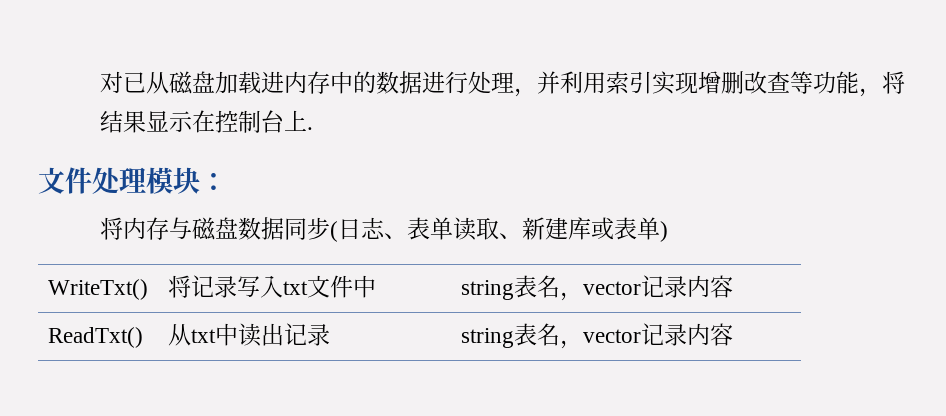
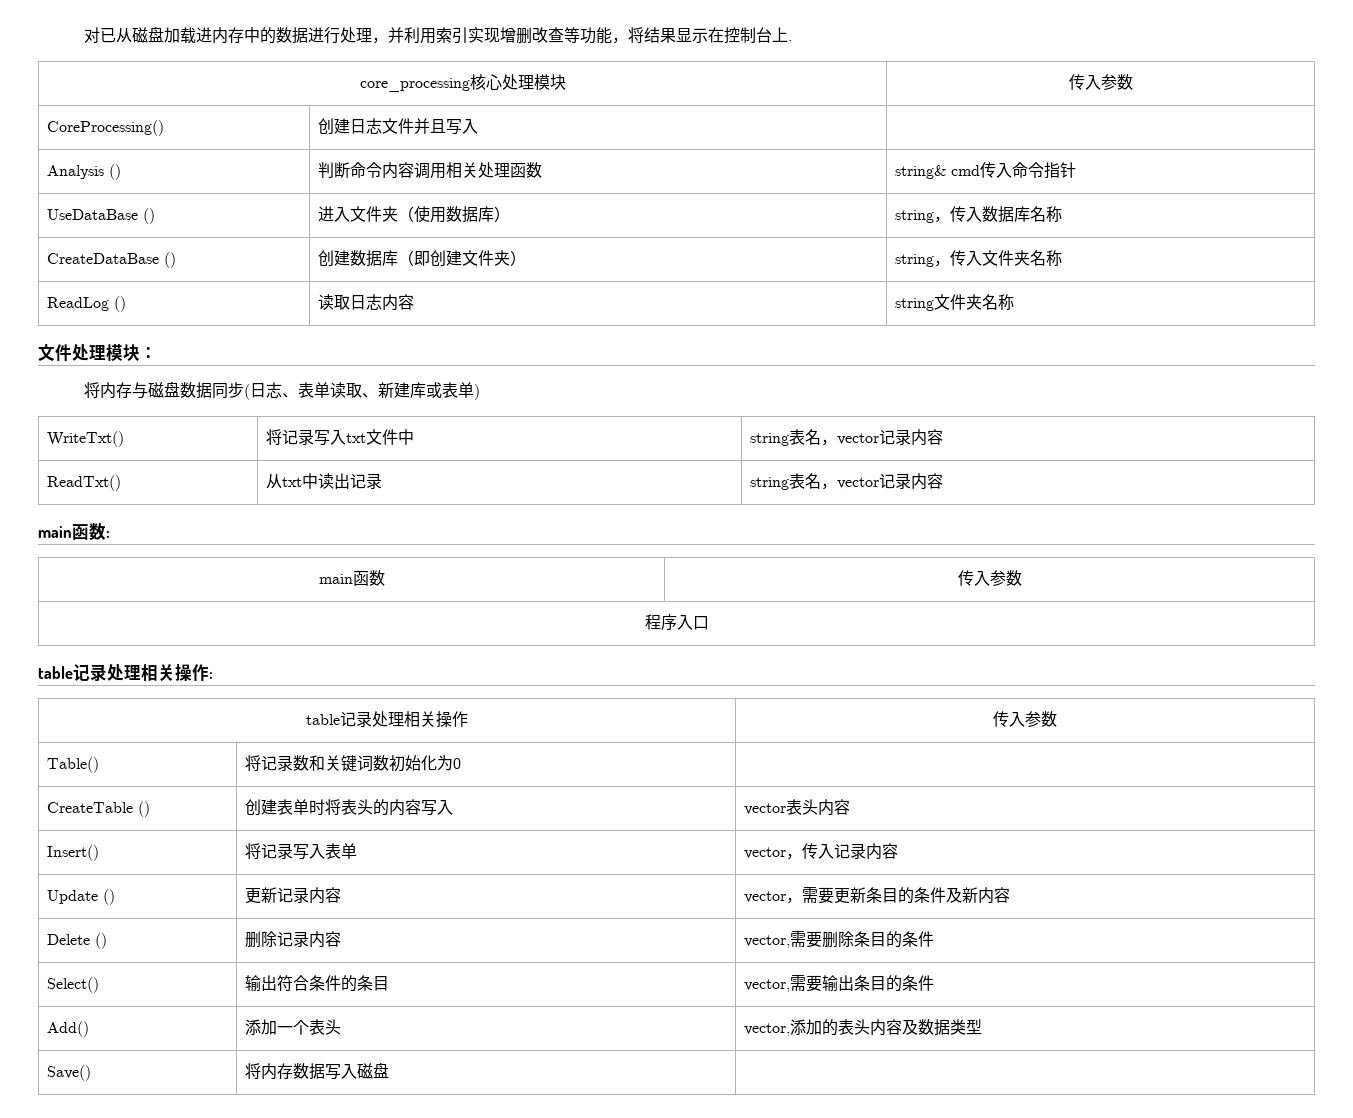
+ core_processing核心处理模块 | 传入参数
+ CoreProcessing() | 创建日志文件并且写入 |
+ Analysis () | 判断命令内容调用相关处理函数 | string& cmd传入命令指针
+ UseDataBase () | 进入文件夹（使用数据库） | string，传入数据库名称
+ CreateDataBase () | 创建数据库（即创建文件夹） | string，传入文件夹名称
+ ReadLog () | 读取日志内容 | string文件夹名称
+ main函数:
+ main函数 | 传入参数
+ 程序入口
+ table记录处理相关操作:
+ table记录处理相关操作 | 传入参数
+ Table() | 将记录数和关键词数初始化为0 |
+ CreateTable () | 创建表单时将表头的内容写入 | vector表头内容
+ Insert() | 将记录写入表单 | vector，传入记录内容
+ Update () | 更新记录内容 | vector，需要更新条目的条件及新内容
+ Delete () | 删除记录内容 | vector,需要删除条目的条件
+ Select() | 输出符合条件的条目 | vector,需要输出条目的条件
+ Add() | 添加一个表头 | vector,添加的表头内容及数据类型
+ Save() | 将内存数据写入磁盘 |

